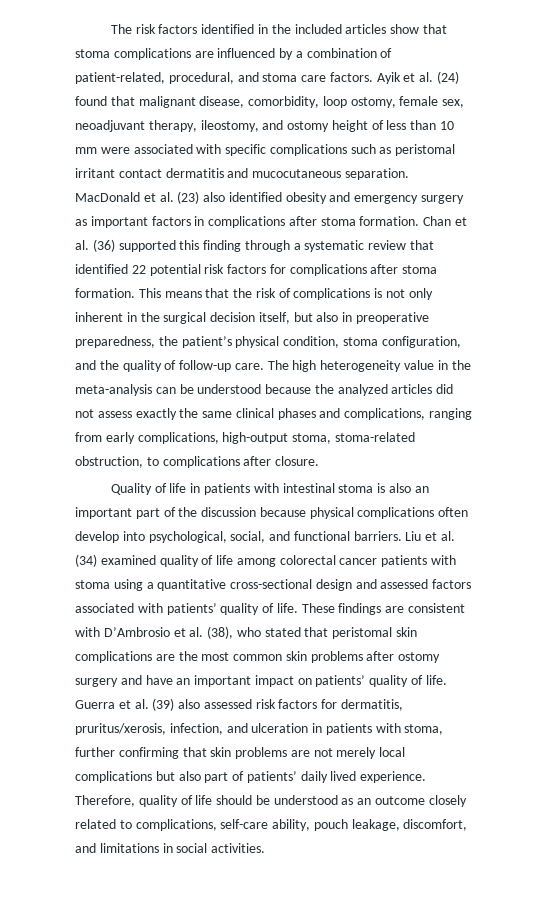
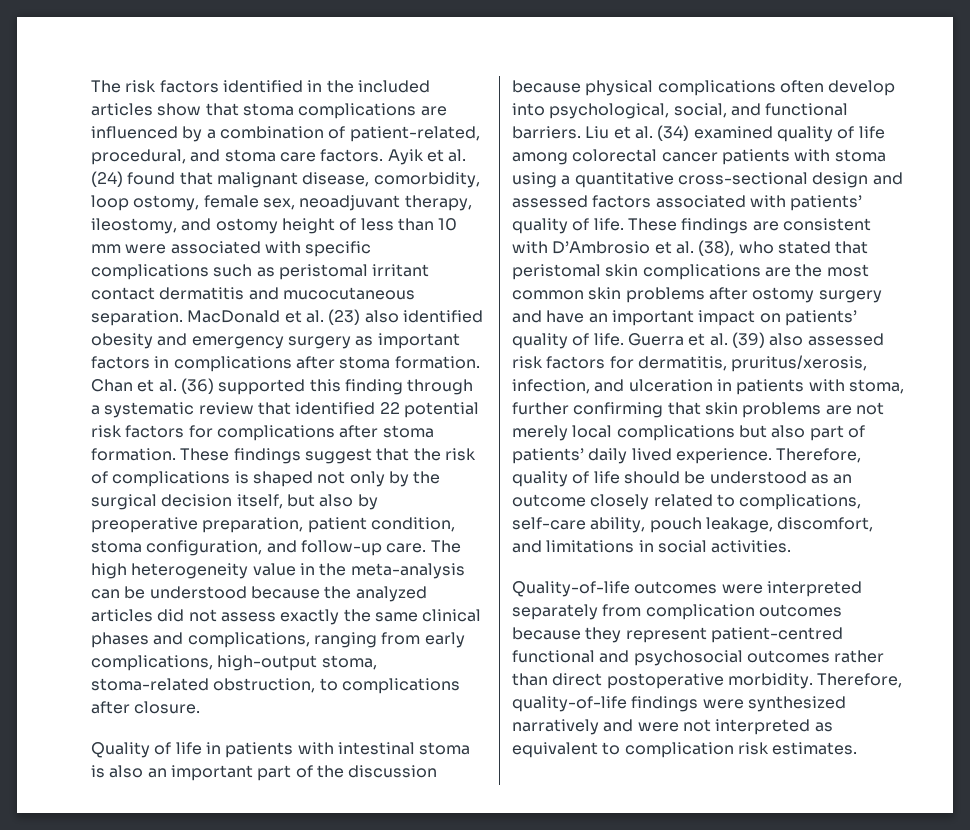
- This means that the risk of complications is not only inherent in the surgical decision itself, but also in preoperative preparedness, the patient’s physical condition, stoma configuration, and the quality of follow-up care.
+ These findings suggest that the risk of complications is shaped not only by the surgical decision itself, but also by preoperative preparation, patient condition, stoma configuration, and follow-up care.
+ Quality-of-life outcomes were interpreted separately from complication outcomes because they represent patient-centred functional and psychosocial outcomes rather than direct postoperative morbidity. Therefore, quality-of-life findings were synthesized narratively and were not interpreted as equivalent to complication risk estimates.

